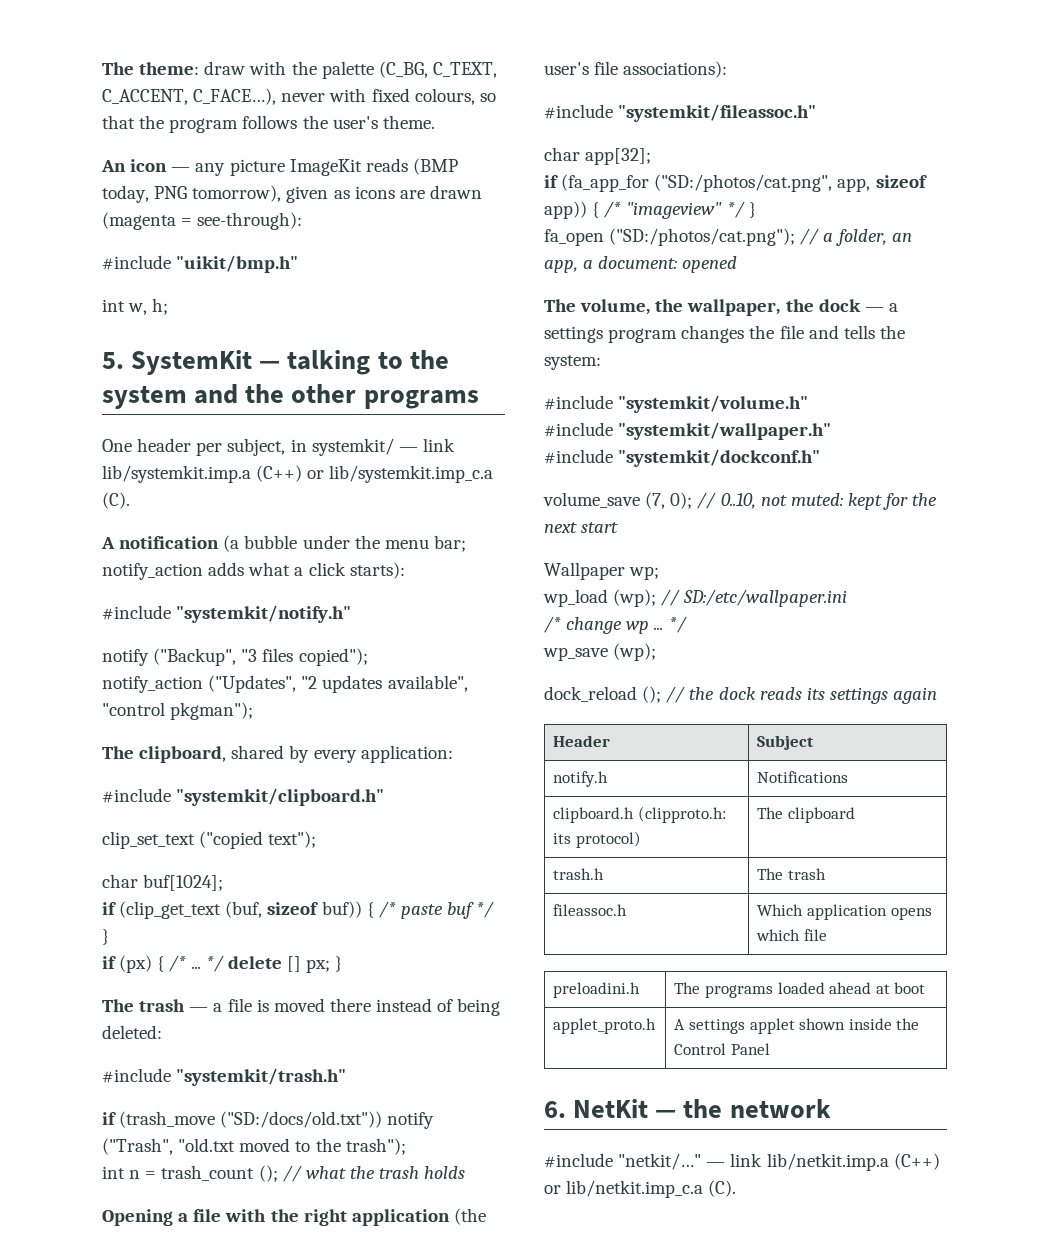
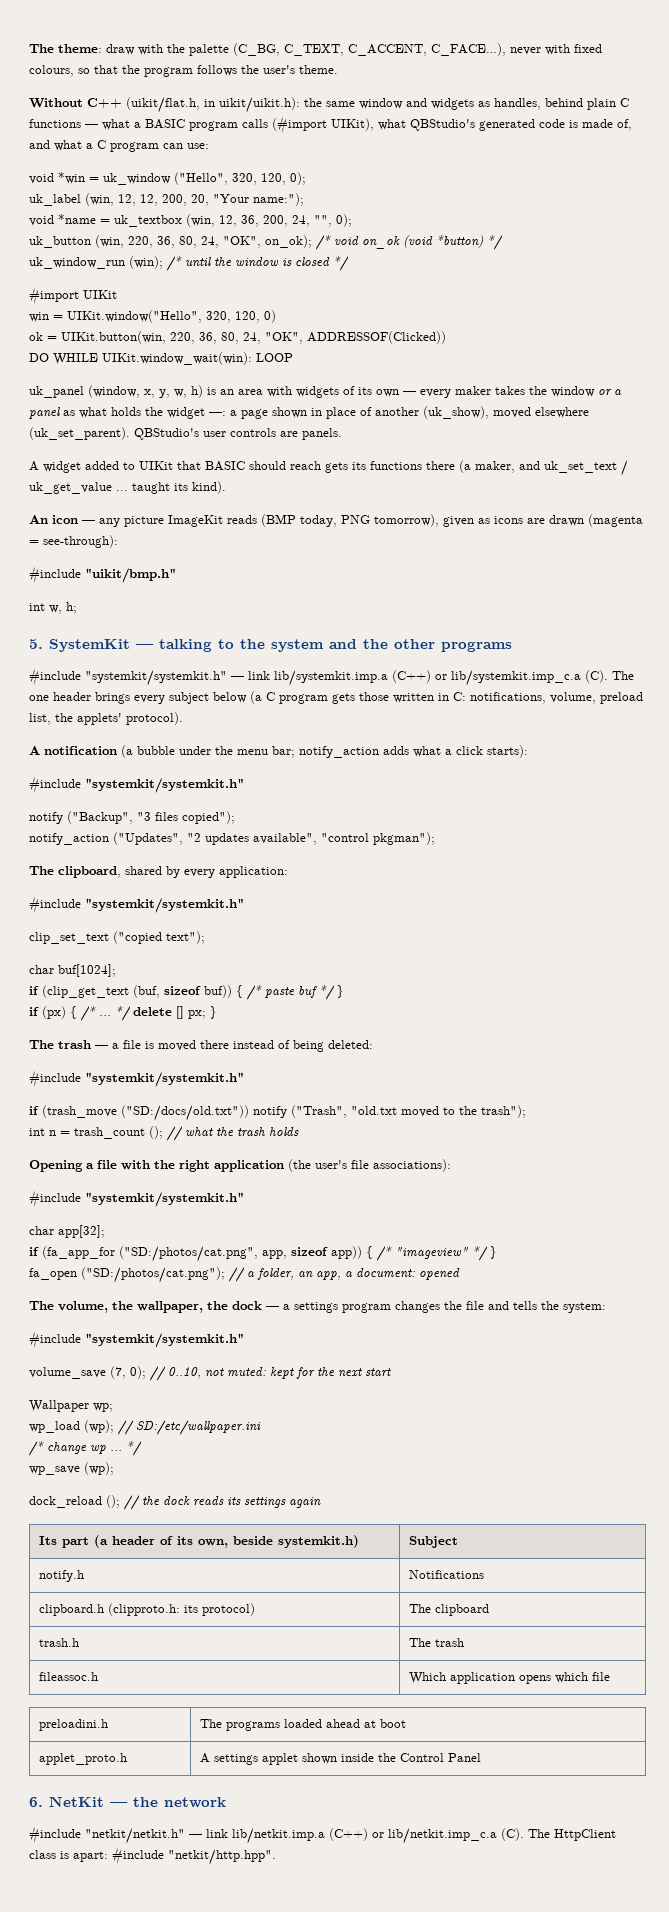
+ Without C++ (uikit/flat.h, in uikit/uikit.h): the same window and widgets as handles, behind plain C functions — what a BASIC program calls (#import UIKit), what QBStudio's generated code is made of, and what a C program can use:
+ void *win = uk_window ("Hello", 320, 120, 0);
+ uk_label (win, 12, 12, 200, 20, "Your name:");
+ void *name = uk_textbox (win, 12, 36, 200, 24, "", 0);
+ uk_button (win, 220, 36, 80, 24, "OK", on_ok); /* void on_ok (void *button) */
+ uk_window_run (win); /* until the window is closed */
+ #import UIKit
+ win = UIKit.window("Hello", 320, 120, 0)
+ ok = UIKit.button(win, 220, 36, 80, 24, "OK", ADDRESSOF(Clicked))
+ DO WHILE UIKit.window_wait(win): LOOP
+ uk_panel (window, x, y, w, h) is an area with widgets of its own — every maker takes the window or a panel as what holds the widget —: a page shown in place of another (uk_show), moved elsewhere (uk_set_parent). QBStudio's user controls are panels.
+ A widget added to UIKit that BASIC should reach gets its functions there (a maker, and uk_set_text / uk_get_value ... taught its kind).
- One header per subject, in systemkit/ — link lib/systemkit.imp.a (C++) or lib/systemkit.imp_c.a (C).
+ #include "systemkit/systemkit.h" — link lib/systemkit.imp.a (C++) or lib/systemkit.imp_c.a (C). The one header brings every subject below (a C program gets those written in C: notifications, volume, preload list, the applets' protocol).
  A notification (a bubble under the menu bar; notify_action adds what a click starts):
- #include "systemkit/notify.h"
+ #include "systemkit/systemkit.h"
  The clipboard, shared by every application:
- #include "systemkit/clipboard.h"
+ #include "systemkit/systemkit.h"
  The trash — a file is moved there instead of being deleted:
- #include "systemkit/trash.h"
+ #include "systemkit/systemkit.h"
  Opening a file with the right application (the user's file associations):
- #include "systemkit/fileassoc.h"
+ #include "systemkit/systemkit.h"
  The volume, the wallpaper, the dock — a settings program changes the file and tells the system:
- #include "systemkit/volume.h"
- #include "systemkit/wallpaper.h"
- #include "systemkit/dockconf.h"
+ #include "systemkit/systemkit.h"
- Header | Subject
+ Its part (a header of its own, beside systemkit.h) | Subject
- #include "netkit/…" — link lib/netkit.imp.a (C++) or lib/netkit.imp_c.a (C).
+ #include "netkit/netkit.h" — link lib/netkit.imp.a (C++) or lib/netkit.imp_c.a (C). The HttpClient class is apart: #include "netkit/http.hpp".

